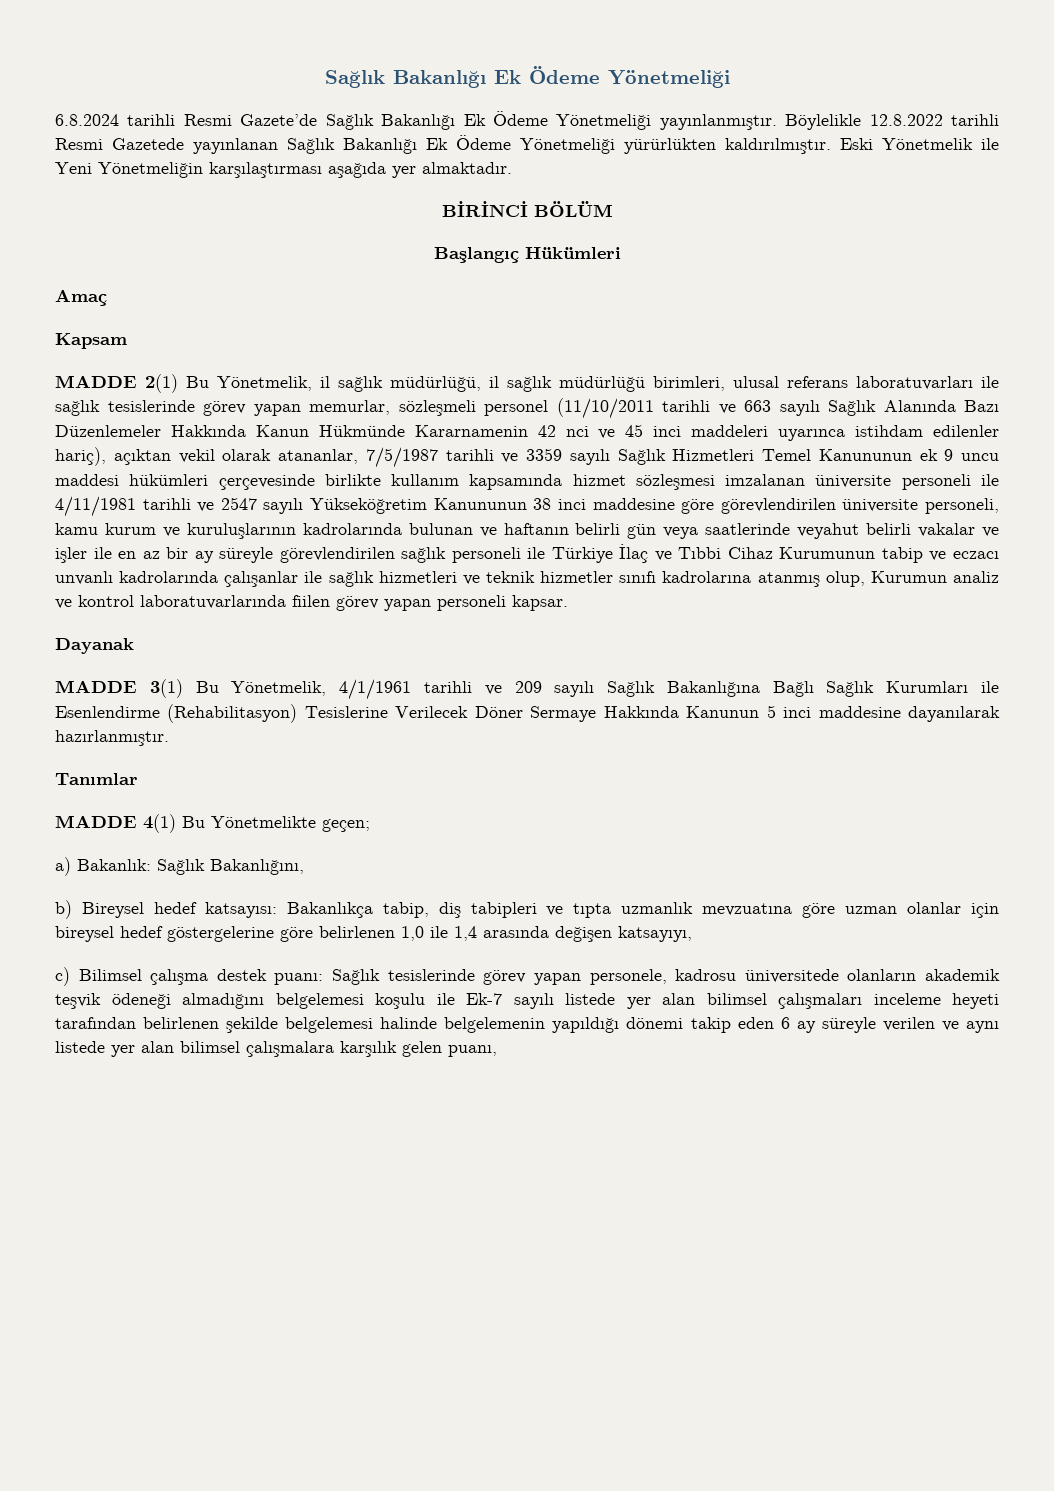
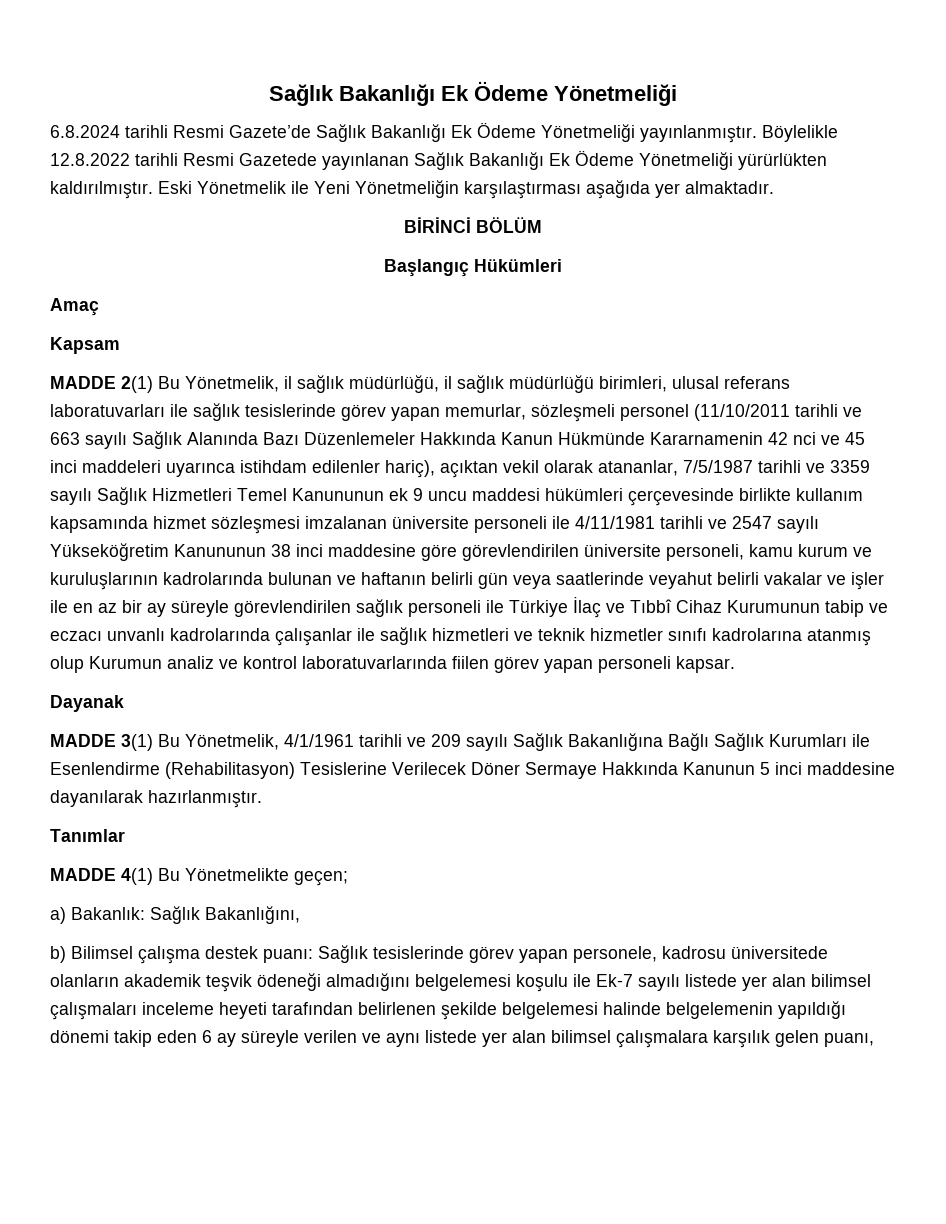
- MADDE 2(1) Bu Yönetmelik, il sağlık müdürlüğü, il sağlık müdürlüğü birimleri, ulusal referans laboratuvarları ile sağlık tesislerinde görev yapan memurlar, sözleşmeli personel (11/10/2011 tarihli ve 663 sayılı Sağlık Alanında Bazı Düzenlemeler Hakkında Kanun Hükmünde Kararnamenin 42 nci ve 45 inci maddeleri uyarınca istihdam edilenler hariç), açıktan vekil olarak atananlar, 7/5/1987 tarihli ve 3359 sayılı Sağlık Hizmetleri Temel Kanununun ek 9 uncu maddesi hükümleri çerçevesinde birlikte kullanım kapsamında hizmet sözleşmesi imzalanan üniversite personeli ile 4/11/1981 tarihli ve 2547 sayılı Yükseköğretim Kanununun 38 inci maddesine göre görevlendirilen üniversite personeli, kamu kurum ve kuruluşlarının kadrolarında bulunan ve haftanın belirli gün veya saatlerinde veyahut belirli vakalar ve işler ile en az bir ay süreyle görevlendirilen sağlık personeli ile Türkiye İlaç ve Tıbbi Cihaz Kurumunun tabip ve eczacı unvanlı kadrolarında çalışanlar ile sağlık hizmetleri ve teknik hizmetler sınıfı kadrolarına atanmış olup, Kurumun analiz ve kontrol laboratuvarlarında fiilen görev yapan personeli kapsar.
+ MADDE 2(1) Bu Yönetmelik, il sağlık müdürlüğü, il sağlık müdürlüğü birimleri, ulusal referans laboratuvarları ile sağlık tesislerinde görev yapan memurlar, sözleşmeli personel (11/10/2011 tarihli ve 663 sayılı Sağlık Alanında Bazı Düzenlemeler Hakkında Kanun Hükmünde Kararnamenin 42 nci ve 45 inci maddeleri uyarınca istihdam edilenler hariç), açıktan vekil olarak atananlar, 7/5/1987 tarihli ve 3359 sayılı Sağlık Hizmetleri Temel Kanununun ek 9 uncu maddesi hükümleri çerçevesinde birlikte kullanım kapsamında hizmet sözleşmesi imzalanan üniversite personeli ile 4/11/1981 tarihli ve 2547 sayılı Yükseköğretim Kanununun 38 inci maddesine göre görevlendirilen üniversite personeli, kamu kurum ve kuruluşlarının kadrolarında bulunan ve haftanın belirli gün veya saatlerinde veyahut belirli vakalar ve işler ile en az bir ay süreyle görevlendirilen sağlık personeli ile Türkiye İlaç ve Tıbbî Cihaz Kurumunun tabip ve eczacı unvanlı kadrolarında çalışanlar ile sağlık hizmetleri ve teknik hizmetler sınıfı kadrolarına atanmış olup Kurumun analiz ve kontrol laboratuvarlarında fiilen görev yapan personeli kapsar.
- b) Bireysel hedef katsayısı: Bakanlıkça tabip, diş tabipleri ve tıpta uzmanlık mevzuatına göre uzman olanlar için bireysel hedef göstergelerine göre belirlenen 1,0 ile 1,4 arasında değişen katsayıyı,
- c) Bilimsel çalışma destek puanı: Sağlık tesislerinde görev yapan personele, kadrosu üniversitede olanların akademik teşvik ödeneği almadığını belgelemesi koşulu ile Ek-7 sayılı listede yer alan bilimsel çalışmaları inceleme heyeti tarafından belirlenen şekilde belgelemesi halinde belgelemenin yapıldığı dönemi takip eden 6 ay süreyle verilen ve aynı listede yer alan bilimsel çalışmalara karşılık gelen puanı,
+ b) Bilimsel çalışma destek puanı: Sağlık tesislerinde görev yapan personele, kadrosu üniversitede olanların akademik teşvik ödeneği almadığını belgelemesi koşulu ile Ek-7 sayılı listede yer alan bilimsel çalışmaları inceleme heyeti tarafından belirlenen şekilde belgelemesi halinde belgelemenin yapıldığı dönemi takip eden 6 ay süreyle verilen ve aynı listede yer alan bilimsel çalışmalara karşılık gelen puanı,

